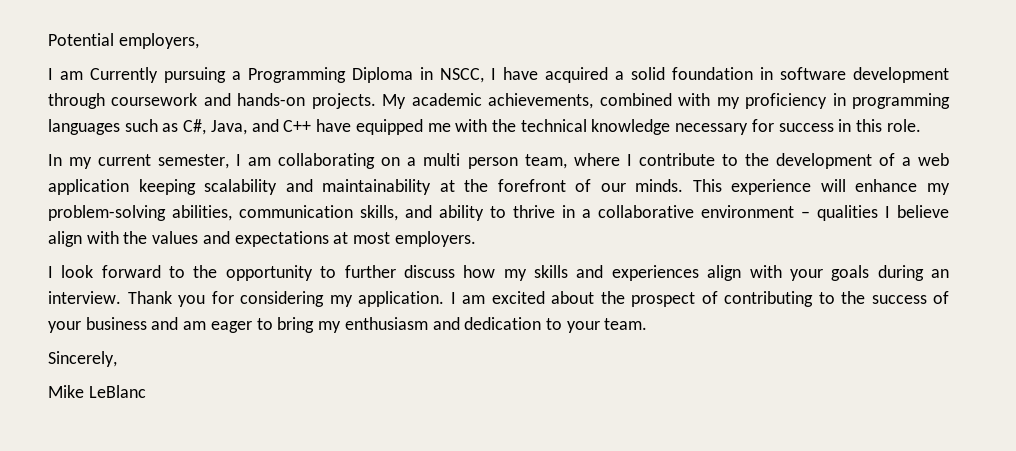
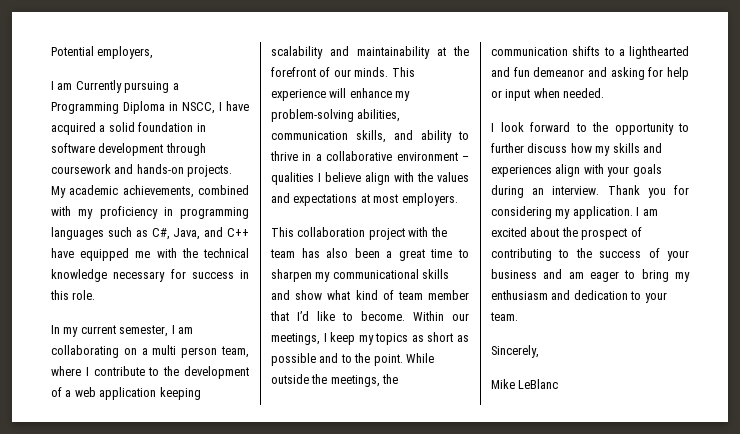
+ This collaboration project with the team has also been a great time to sharpen my communicational skills and show what kind of team member that I’d like to become. Within our meetings, I keep my topics as short as possible and to the point. While outside the meetings, the communication shifts to a lighthearted and fun demeanor and asking for help or input when needed.

